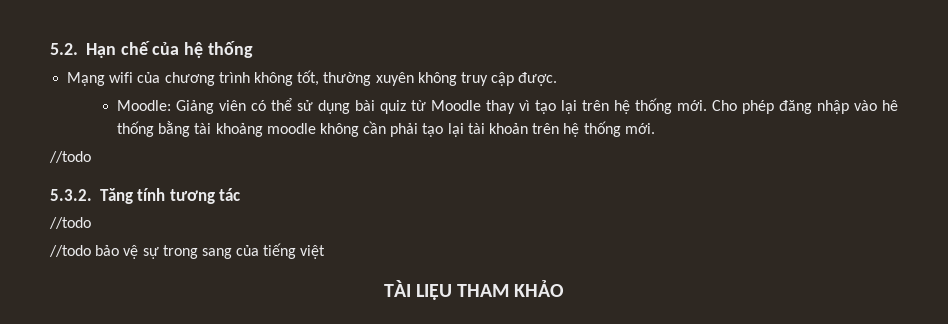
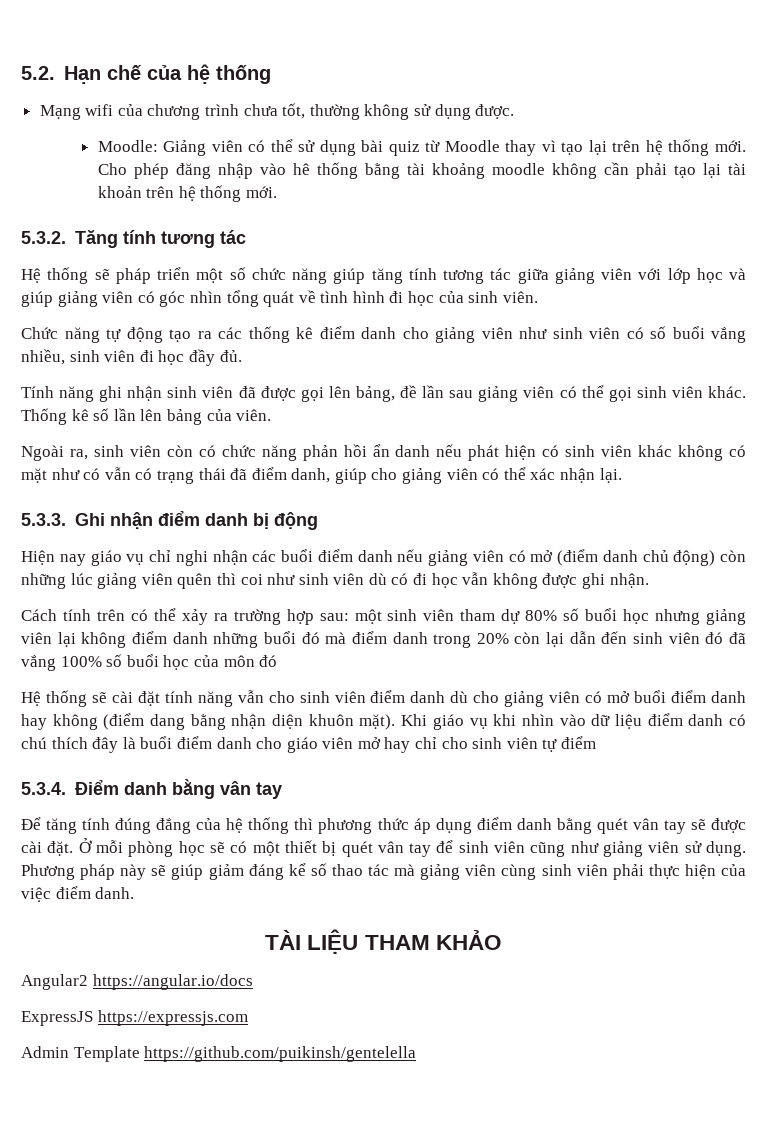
- Mạng wifi của chương trình không tốt, thường xuyên không truy cập được.
+ Mạng wifi của chương trình chưa tốt, thường không sử dụng được.
  Cho phép đăng nhập vào hê thống bằng tài khoảng moodle không cần phải tạo lại tài khoản trên hệ thống mới.
- //todo
  5.3.2. Tăng tính tương tác
- //todo
- //todo bảo vệ sự trong sang của tiếng việt
+ Hệ thống sẽ pháp triển một số chức năng giúp tăng tính tương tác giữa giảng viên với lớp học và giúp giảng viên có góc nhìn tổng quát về tình hình đi học của sinh viên.
+ Chức năng tự động tạo ra các thống kê điểm danh cho giảng viên như sinh viên có số buổi vắng nhiều, sinh viên đi học đầy đủ.
+ Tính năng ghi nhận sinh viên đã được gọi lên bảng, đề lần sau giảng viên có thể gọi sinh viên khác. Thống kê số lần lên bảng của viên.
+ Ngoài ra, sinh viên còn có chức năng phản hồi ẩn danh nếu phát hiện có sinh viên khác không có mặt như có vẫn có trạng thái đã điểm danh, giúp cho giảng viên có thể xác nhận lại.
+ 5.3.3. Ghi nhận điểm danh bị động
+ Hiện nay giáo vụ chỉ nghi nhận các buổi điểm danh nếu giảng viên có mở (điểm danh chủ động) còn những lúc giảng viên quên thì coi như sinh viên dù có đi học vẫn không được ghi nhận.
+ Cách tính trên có thể xảy ra trường hợp sau: một sinh viên tham dự 80% số buổi học nhưng giảng viên lại không điểm danh những buổi đó mà điểm danh trong 20% còn lại dẫn đến sinh viên đó đã vắng 100% số buổi học của môn đó
+ Hệ thống sẽ cài đặt tính năng vẫn cho sinh viên điểm danh dù cho giảng viên có mở buổi điểm danh hay không (điểm dang bằng nhận diện khuôn mặt). Khi giáo vụ khi nhìn vào dữ liệu điểm danh có chú thích đây là buổi điểm danh cho giáo viên mở hay chỉ cho sinh viên tự điểm
+ 5.3.4. Điểm danh bằng vân tay
+ Để tăng tính đúng đắng của hệ thống thì phương thức áp dụng điểm danh bằng quét vân tay sẽ được cài đặt. Ở mỗi phòng học sẽ có một thiết bị quét vân tay để sinh viên cũng như giảng viên sử dụng. Phương pháp này sẽ giúp giảm đáng kể số thao tác mà giảng viên cùng sinh viên phải thực hiện của việc điểm danh.
  TÀI LIỆU THAM KHẢO
+ Angular2 https://angular.io/docs
+ ExpressJS https://expressjs.com
+ Admin Template https://github.com/puikinsh/gentelella

